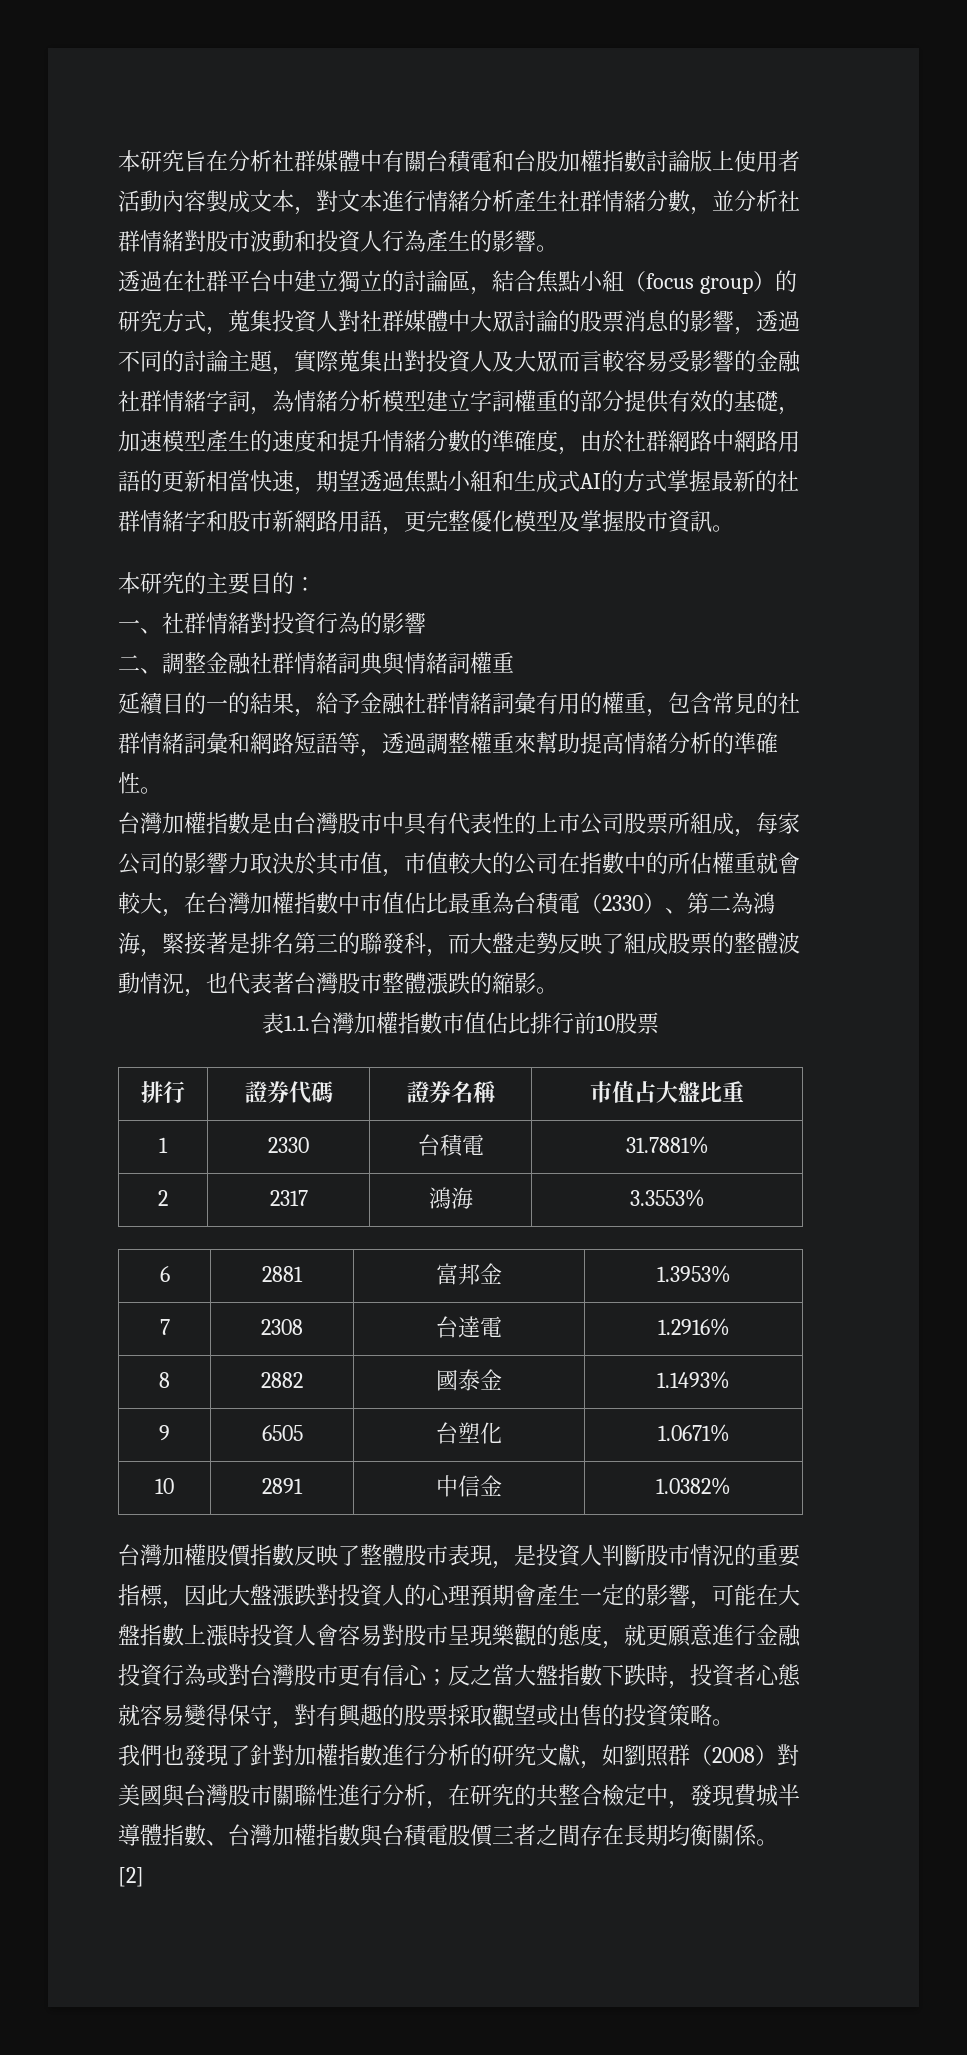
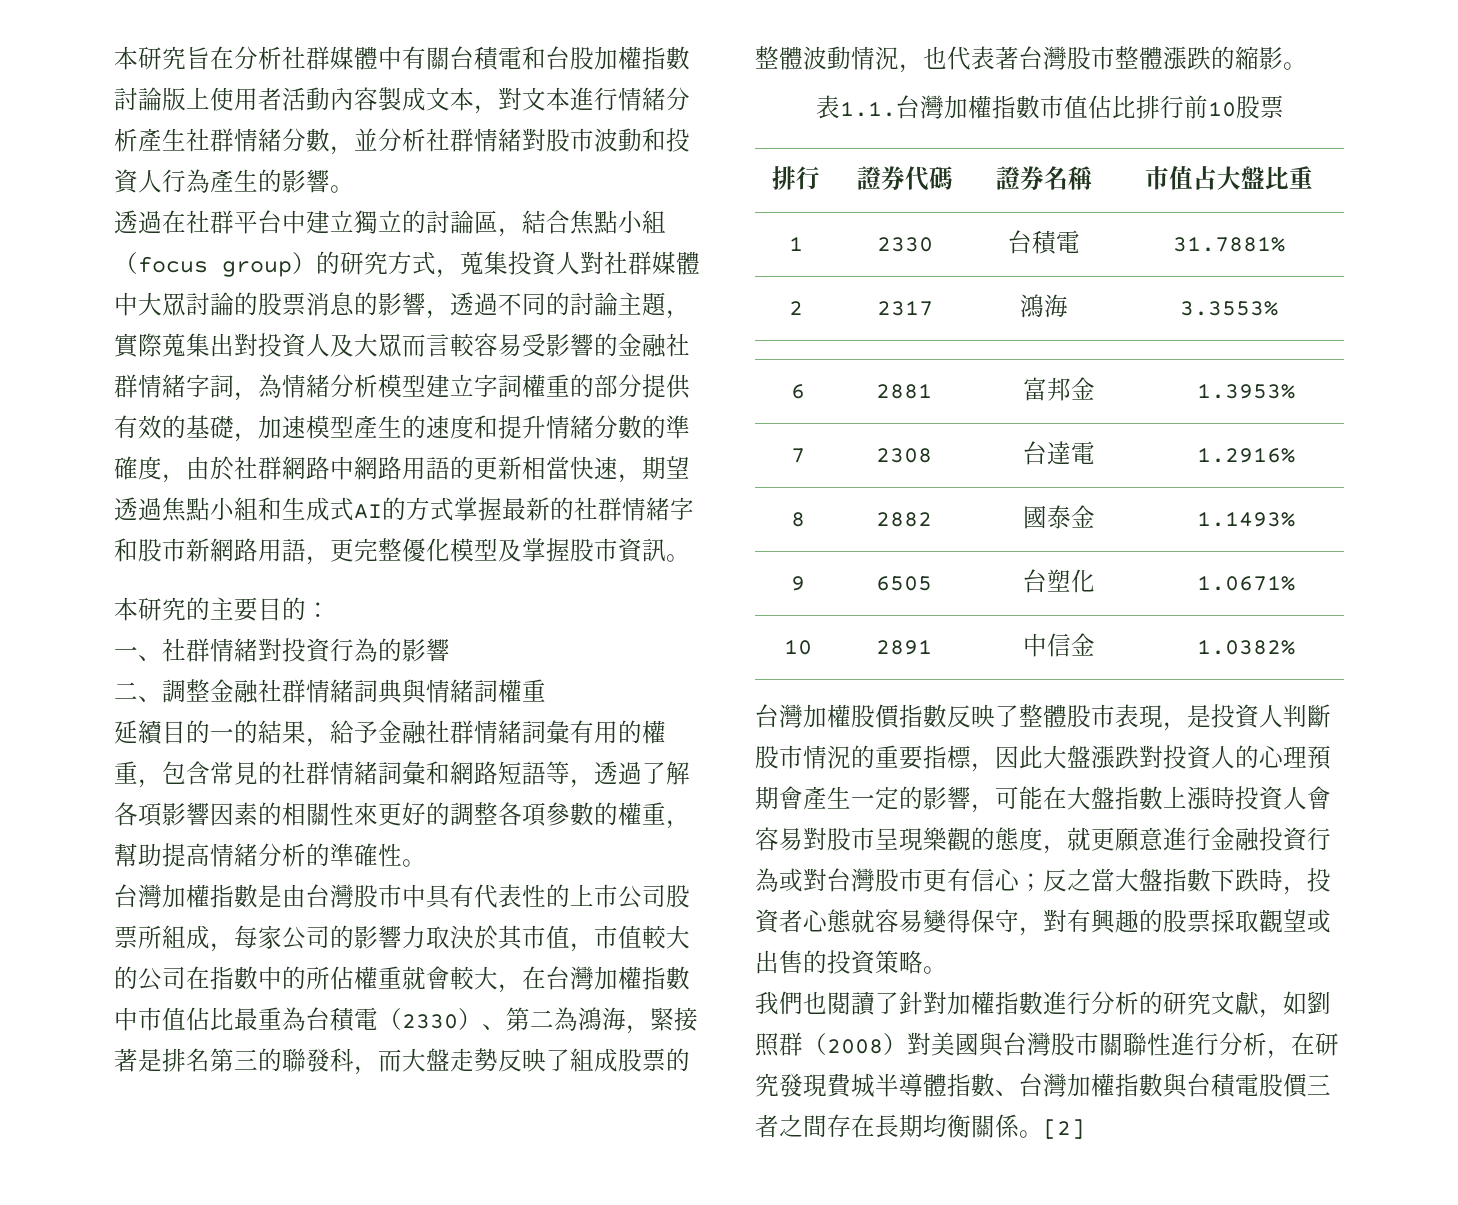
- 延續目的一的結果，給予金融社群情緒詞彙有用的權重，包含常見的社群情緒詞彙和網路短語等，透過調整權重來幫助提高情緒分析的準確性。
+ 延續目的一的結果，給予金融社群情緒詞彙有用的權重，包含常見的社群情緒詞彙和網路短語等，透過了解各項影響因素的相關性來更好的調整各項參數的權重，幫助提高情緒分析的準確性。
- 我們也發現了針對加權指數進行分析的研究文獻，如劉照群（2008）對美國與台灣股市關聯性進行分析，在研究的共整合檢定中，發現費城半導體指數、台灣加權指數與台積電股價三者之間存在長期均衡關係。
+ 我們也閱讀了針對加權指數進行分析的研究文獻，如劉照群（2008）對美國與台灣股市關聯性進行分析，在研究發現費城半導體指數、台灣加權指數與台積電股價三者之間存在長期均衡關係。

